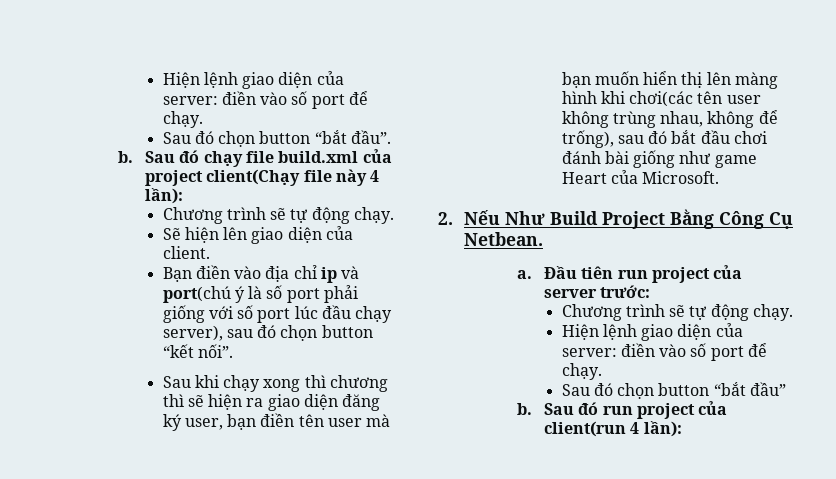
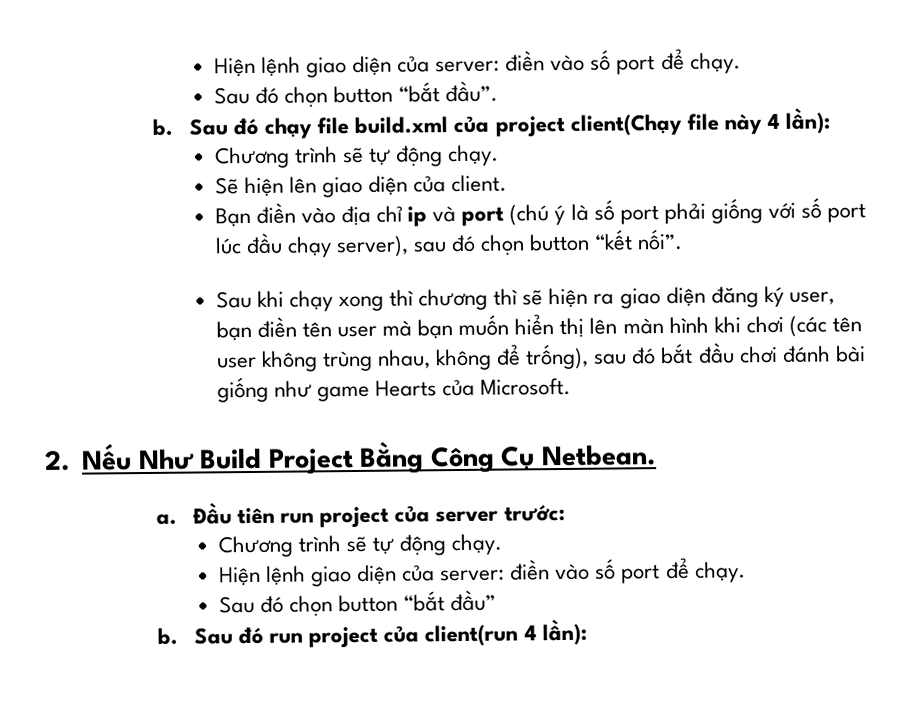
- Bạn điền vào địa chỉ ip và port(chú ý là số port phải giống với số port lúc đầu chạy server), sau đó chọn button “kết nối”.
+ Bạn điền vào địa chỉ ip và port (chú ý là số port phải giống với số port lúc đầu chạy server), sau đó chọn button “kết nối”.
- Sau khi chạy xong thì chương thì sẽ hiện ra giao diện đăng ký user, bạn điền tên user mà bạn muốn hiển thị lên màng hình khi chơi(các tên user không trùng nhau, không để trống), sau đó bắt đầu chơi đánh bài giống như game Heart của Microsoft.
+ Sau khi chạy xong thì chương thì sẽ hiện ra giao diện đăng ký user, bạn điền tên user mà bạn muốn hiển thị lên màn hình khi chơi (các tên user không trùng nhau, không để trống), sau đó bắt đầu chơi đánh bài giống như game Hearts của Microsoft.

